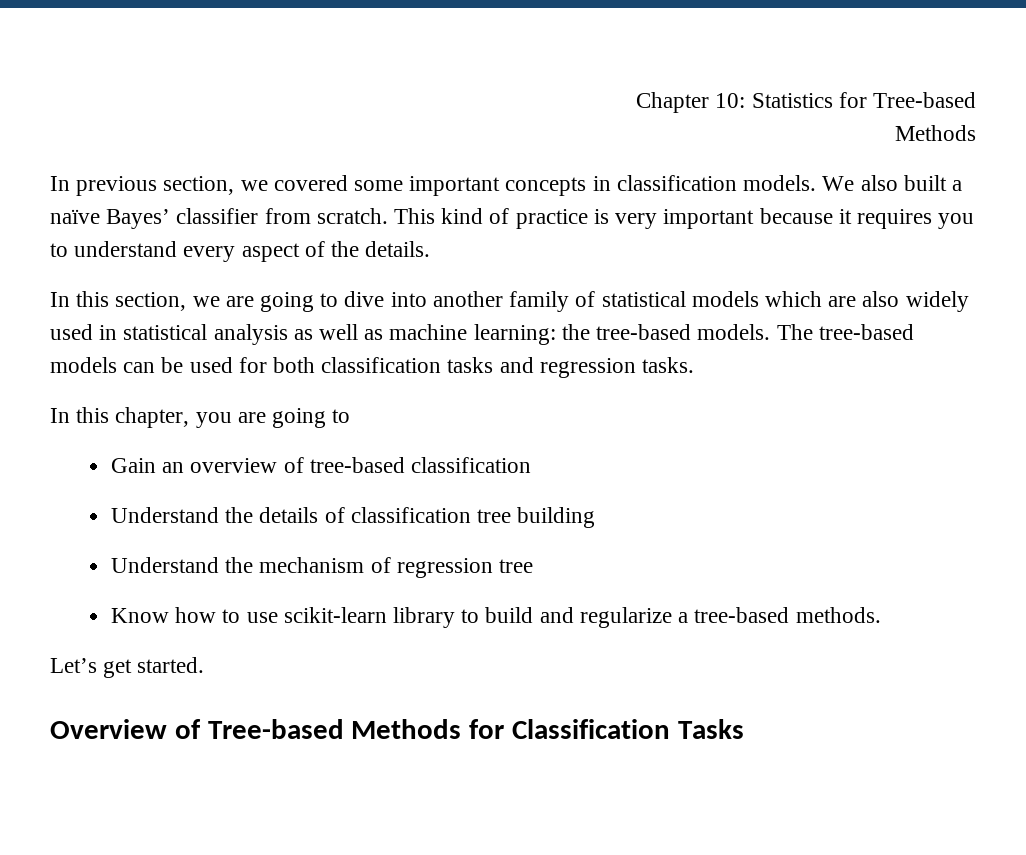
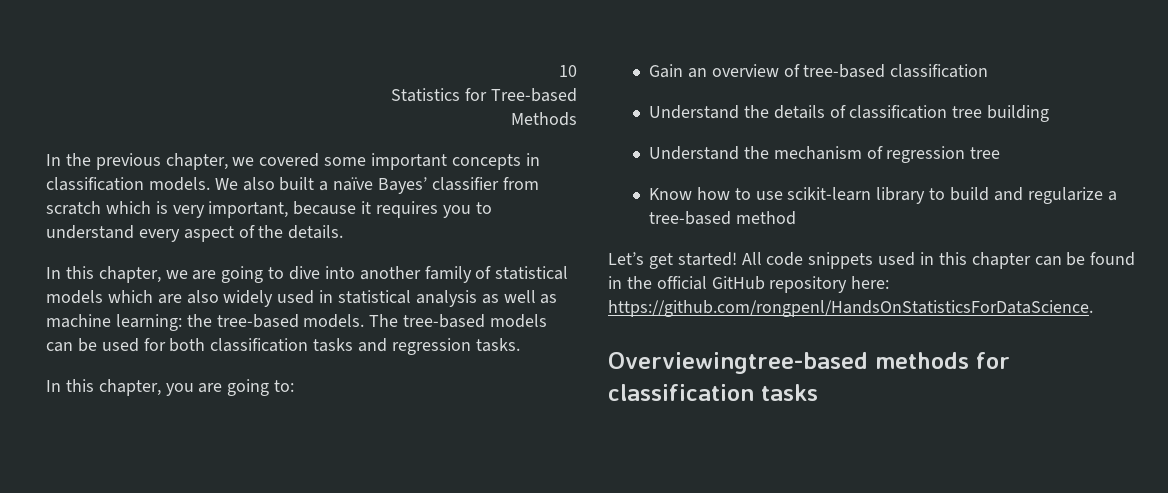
- Chapter 10: Statistics for Tree-based
+ 10
+ Statistics for Tree-based
- In previous section, we covered some important concepts in classification models.
+ In the previous chapter, we covered some important concepts in classification models.
- We also built a naïve Bayes’ classifier from scratch. This kind of practice is very important because it requires you to understand every aspect of the details.
+ We also built a naïve Bayes’ classifier from scratch which is very important, because it requires you to understand every aspect of the details.
- In this section, we are going to dive into another family of statistical models which are also widely used in statistical analysis as well as machine learning: the tree-based models.
+ In this chapter, we are going to dive into another family of statistical models which are also widely used in statistical analysis as well as machine learning: the tree-based models.
- In this chapter, you are going to
+ In this chapter, you are going to:
- Know how to use scikit-learn library to build and regularize a tree-based methods.
+ Know how to use scikit-learn library to build and regularize a tree-based method
- Let’s get started.
- Overview of Tree-based Methods for Classification Tasks
+ Let’s get started! All code snippets used in this chapter can be found in the official GitHub repository here: https://github.com/rongpenl/HandsOnStatisticsForDataScience.
+ Overviewingtree-based methods for classification tasks

